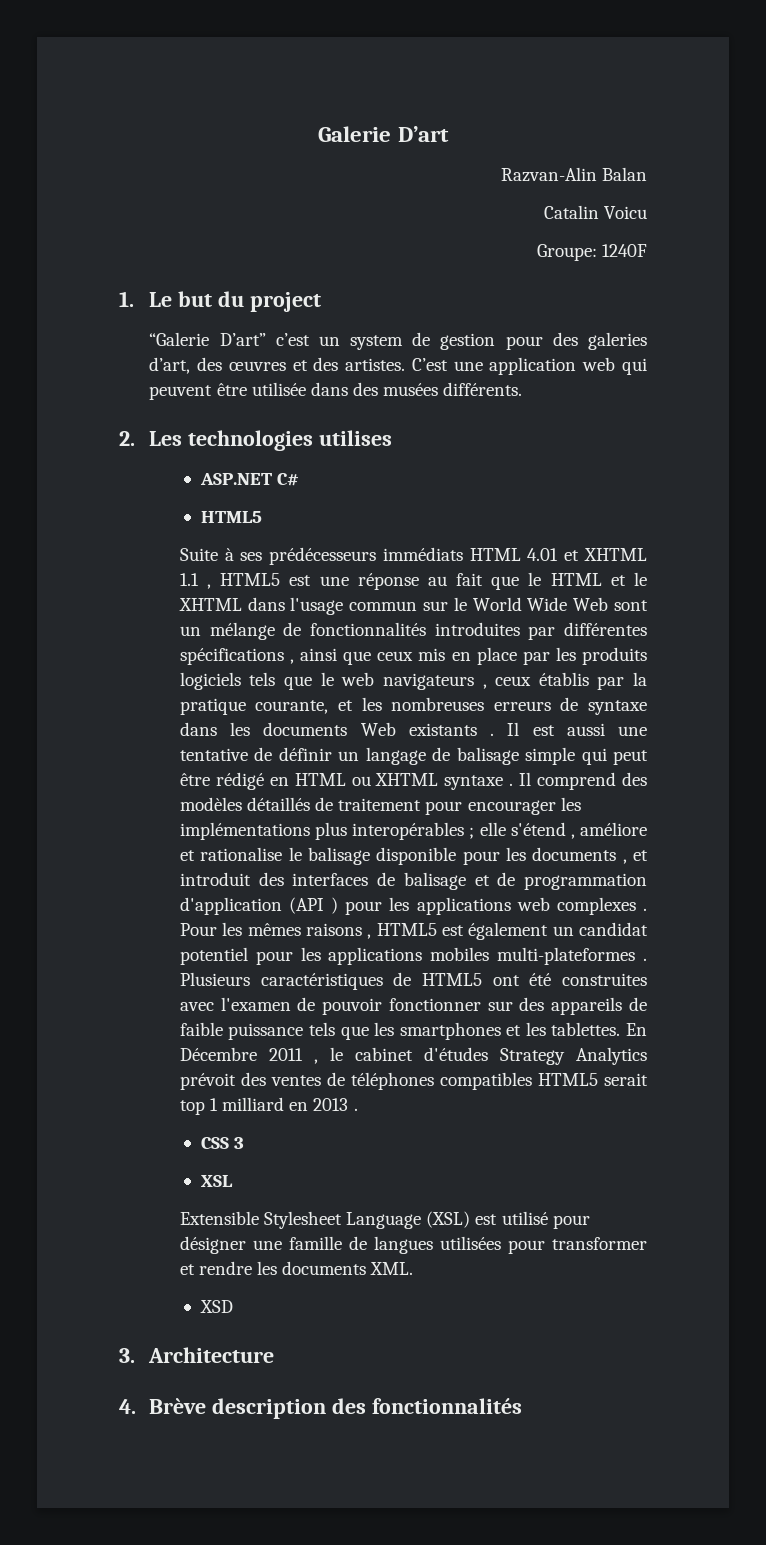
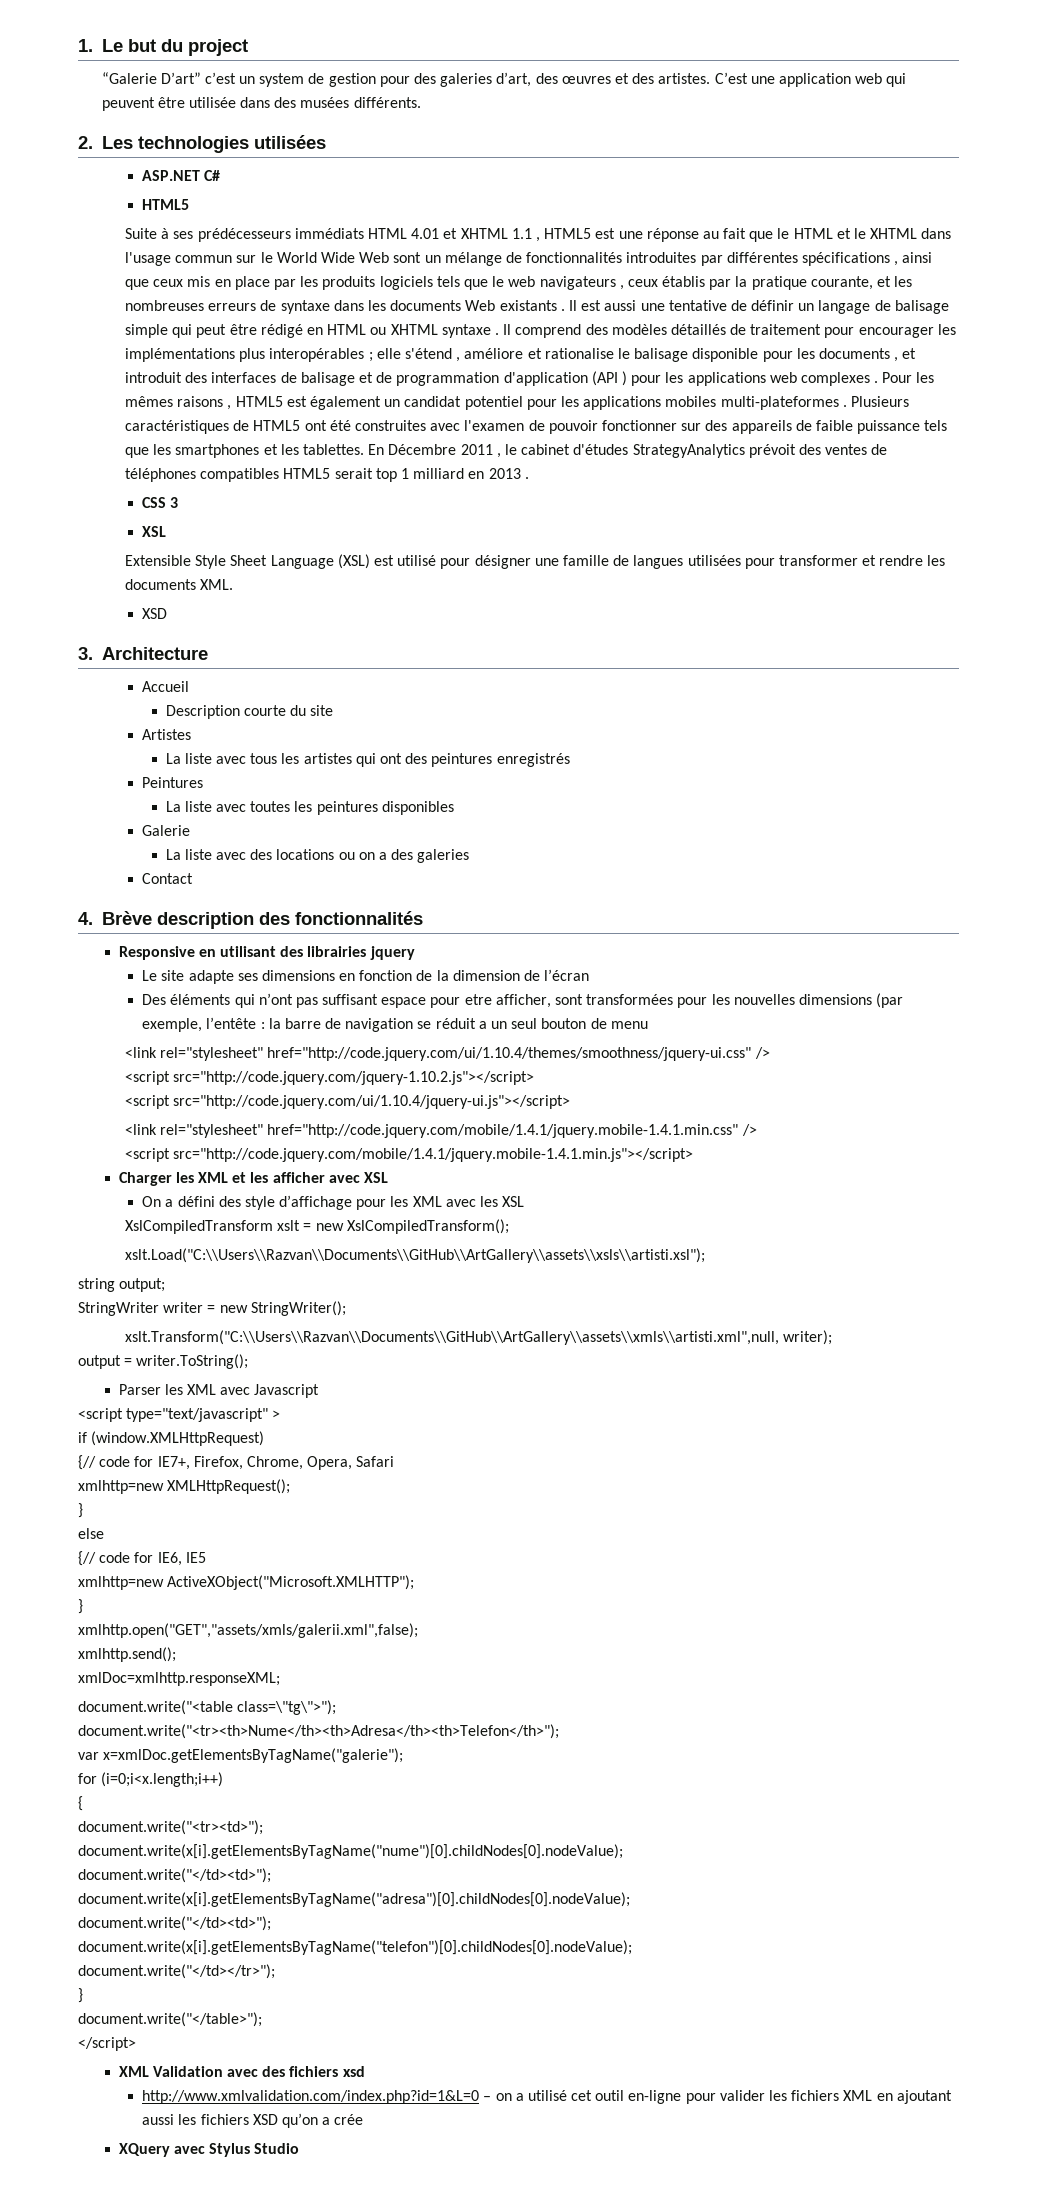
- Galerie D’art
- Razvan-Alin Balan
- Catalin Voicu
- Groupe: 1240F
- 2. Les technologies utilises
+ 2. Les technologies utilisées
- En Décembre 2011 , le cabinet d'études Strategy Analytics prévoit des ventes de téléphones compatibles HTML5 serait top 1 milliard en 2013 .
+ En Décembre 2011 , le cabinet d'études StrategyAnalytics prévoit des ventes de téléphones compatibles HTML5 serait top 1 milliard en 2013 .
- Extensible Stylesheet Language (XSL) est utilisé pour désigner une famille de langues utilisées pour transformer et rendre les documents XML.
+ Extensible Style Sheet Language (XSL) est utilisé pour désigner une famille de langues utilisées pour transformer et rendre les documents XML.
+ Accueil
+ Description courte du site
+ Artistes
+ La liste avec tous les artistes qui ont des peintures enregistrés
+ Peintures
+ La liste avec toutes les peintures disponibles
+ Galerie
+ La liste avec des locations ou on a des galeries
+ Contact
+ Responsive en utilisant des librairies jquery
+ Le site adapte ses dimensions en fonction de la dimension de l’écran
+ Des éléments qui n’ont pas suffisant espace pour etre afficher, sont transformées pour les nouvelles dimensions (par exemple, l’entête : la barre de navigation se réduit a un seul bouton de menu
+ <link rel="stylesheet" href="http://code.jquery.com/ui/1.10.4/themes/smoothness/jquery-ui.css" />
+ <script src="http://code.jquery.com/jquery-1.10.2.js"></script>
+ <script src="http://code.jquery.com/ui/1.10.4/jquery-ui.js"></script>
+ <link rel="stylesheet" href="http://code.jquery.com/mobile/1.4.1/jquery.mobile-1.4.1.min.css" />
+ <script src="http://code.jquery.com/mobile/1.4.1/jquery.mobile-1.4.1.min.js"></script>
+ Charger les XML et les afficher avec XSL
+ On a défini des style d’affichage pour les XML avec les XSL
+ XslCompiledTransform xslt = new XslCompiledTransform();
+ xslt.Load("C:\\Users\\Razvan\\Documents\\GitHub\\ArtGallery\\assets\\xsls\\artisti.xsl");
+ string output;
+ StringWriter writer = new StringWriter();
+ xslt.Transform("C:\\Users\\Razvan\\Documents\\GitHub\\ArtGallery\\assets\\xmls\\artisti.xml",null, writer);
+ output = writer.ToString();
+ Parser les XML avec Javascript
+ <script type="text/javascript" >
+ if (window.XMLHttpRequest)
+ {// code for IE7+, Firefox, Chrome, Opera, Safari
+ xmlhttp=new XMLHttpRequest();
+ }
+ else
+ {// code for IE6, IE5
+ xmlhttp=new ActiveXObject("Microsoft.XMLHTTP");
+ }
+ xmlhttp.open("GET","assets/xmls/galerii.xml",false);
+ xmlhttp.send();
+ xmlDoc=xmlhttp.responseXML;
+ document.write("<table class=\"tg\">");
+ document.write("<tr><th>Nume</th><th>Adresa</th><th>Telefon</th>");
+ var x=xmlDoc.getElementsByTagName("galerie");
+ for (i=0;i<x.length;i++)
+ {
+ document.write("<tr><td>");
+ document.write(x[i].getElementsByTagName("nume")[0].childNodes[0].nodeValue);
+ document.write("</td><td>");
+ document.write(x[i].getElementsByTagName("adresa")[0].childNodes[0].nodeValue);
+ document.write("</td><td>");
+ document.write(x[i].getElementsByTagName("telefon")[0].childNodes[0].nodeValue);
+ document.write("</td></tr>");
+ }
+ document.write("</table>");
+ </script>
+ XML Validation avec des fichiers xsd
+ http://www.xmlvalidation.com/index.php?id=1&L=0 – on a utilisé cet outil en-ligne pour valider les fichiers XML en ajoutant aussi les fichiers XSD qu’on a crée
+ XQuery avec Stylus Studio

